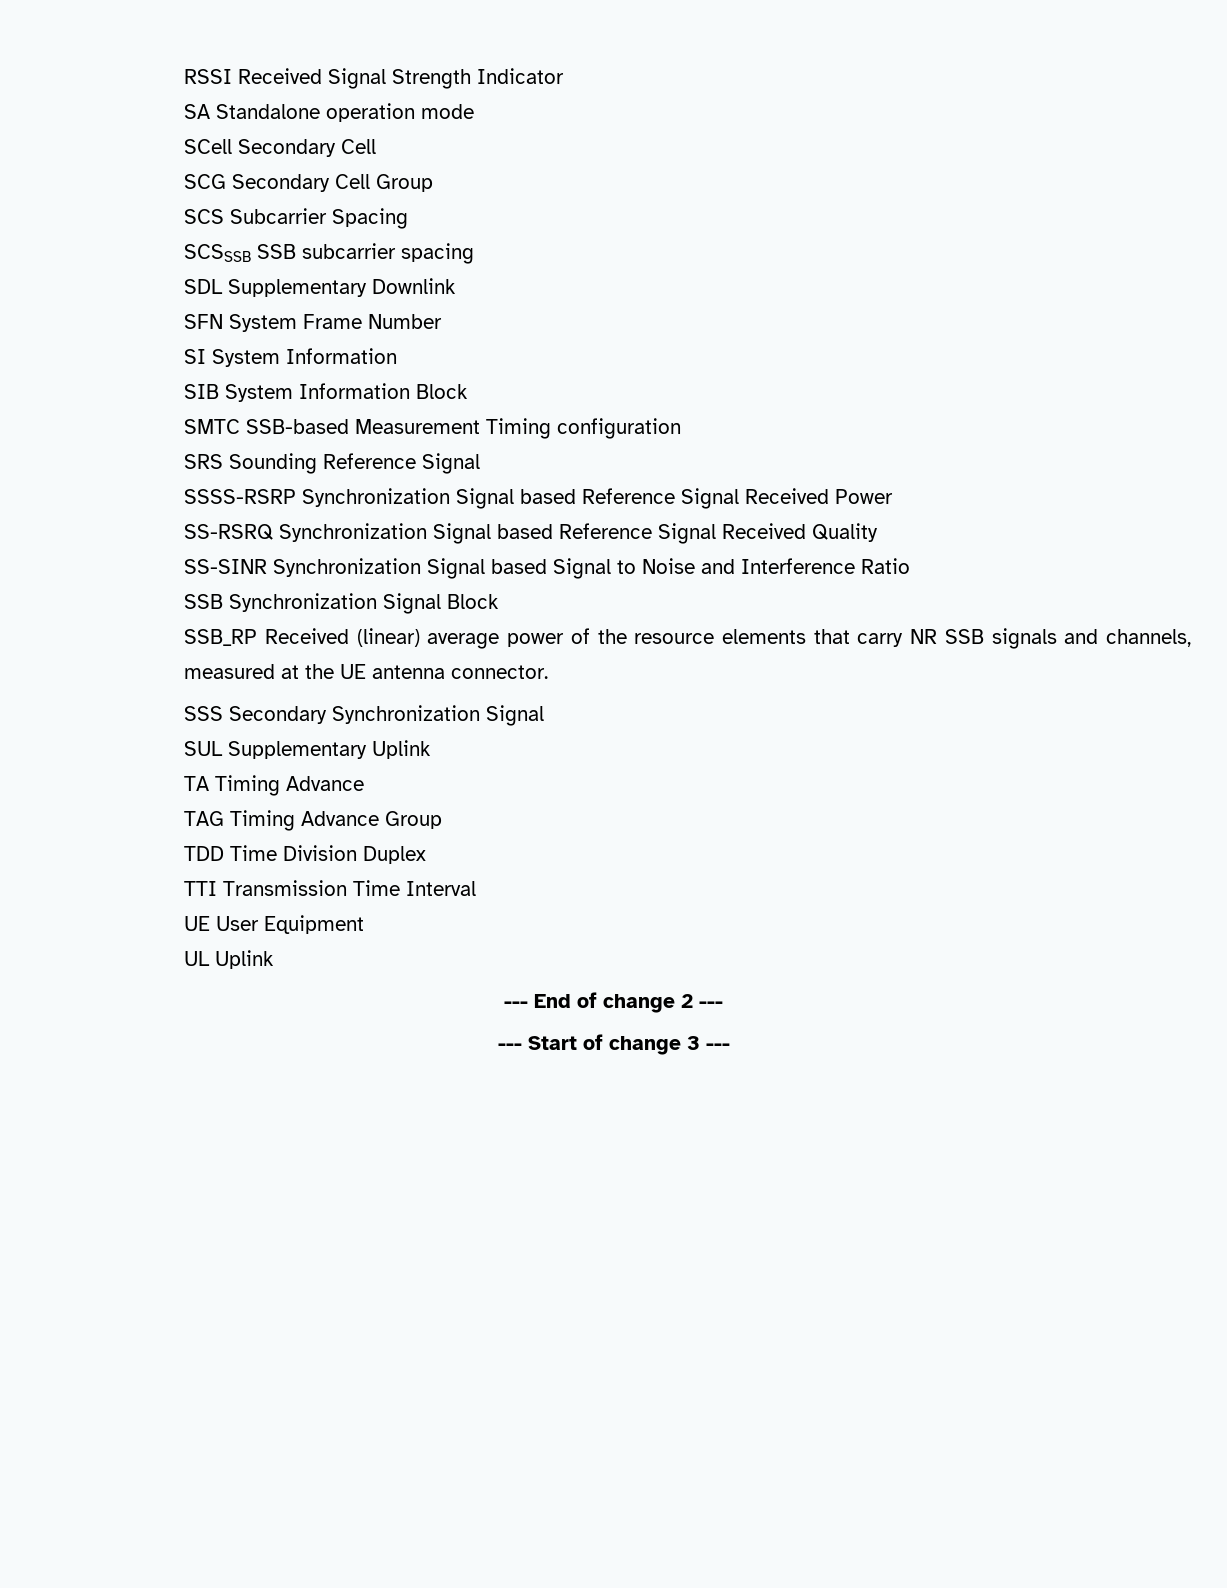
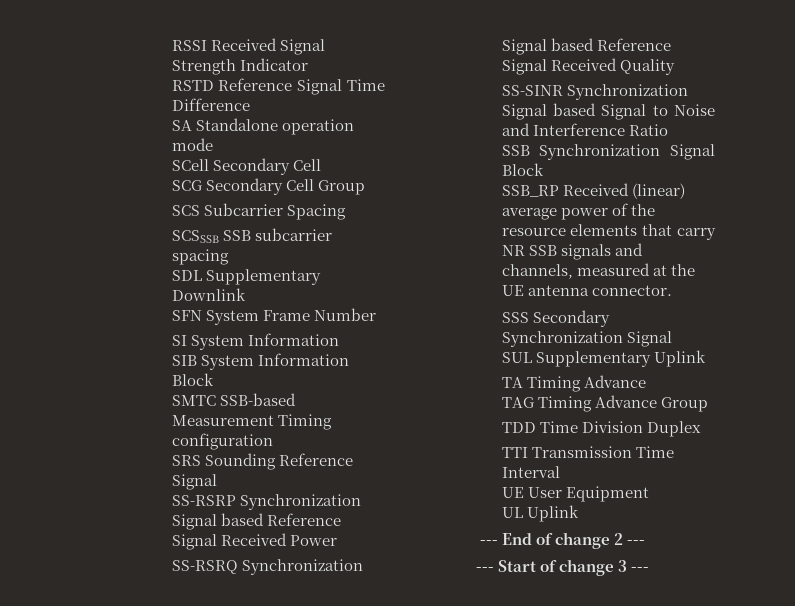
+ RSTD Reference Signal Time Difference
- SSSS-RSRP Synchronization Signal based Reference Signal Received Power
+ SS-RSRP Synchronization Signal based Reference Signal Received Power

